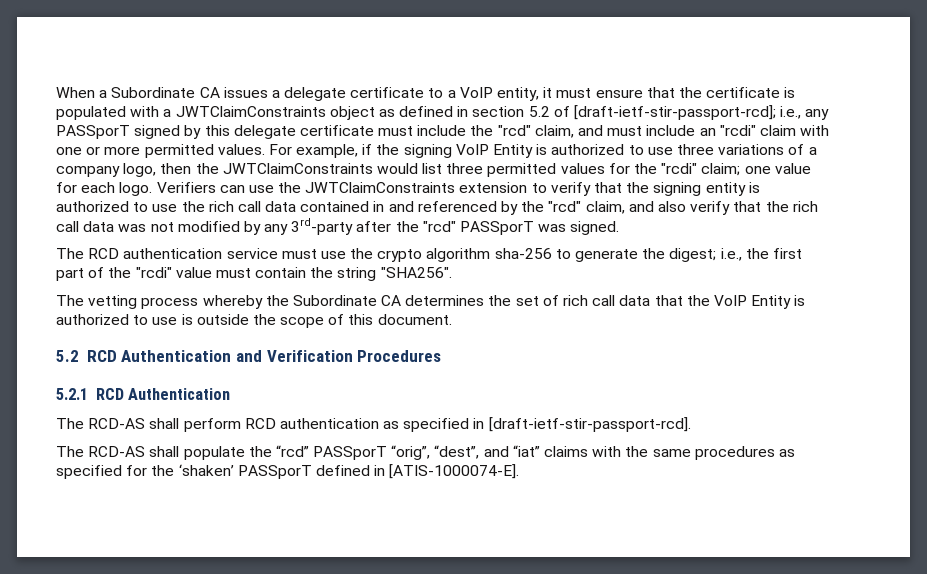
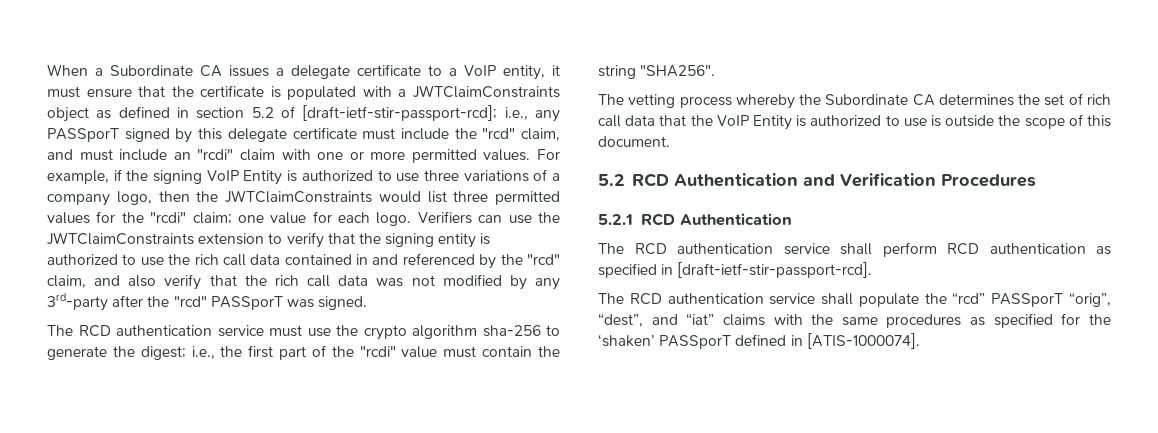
- The RCD-AS shall perform RCD authentication as specified in [draft-ietf-stir-passport-rcd].
+ The RCD authentication service shall perform RCD authentication as specified in [draft-ietf-stir-passport-rcd].
- The RCD-AS shall populate the “rcd” PASSporT “orig”, “dest”, and “iat” claims with the same procedures as specified for the ‘shaken’ PASSporT defined in [ATIS-1000074-E].
+ The RCD authentication service shall populate the “rcd” PASSporT “orig”, “dest”, and “iat” claims with the same procedures as specified for the ‘shaken’ PASSporT defined in [ATIS-1000074].

